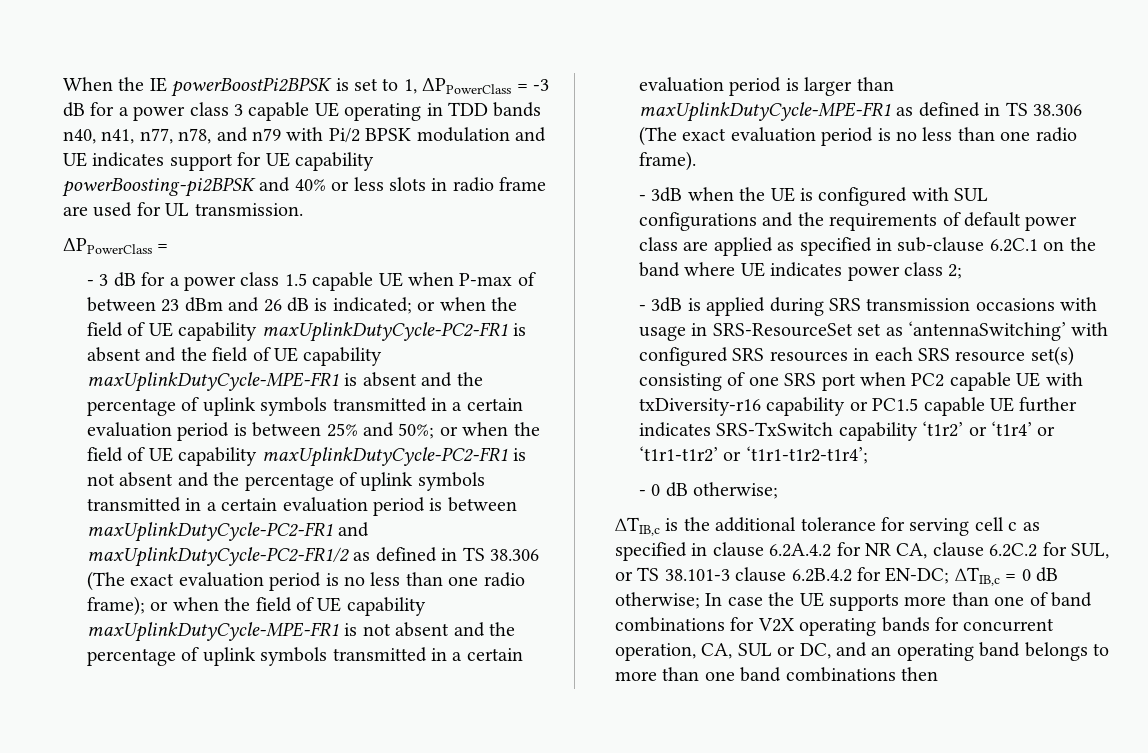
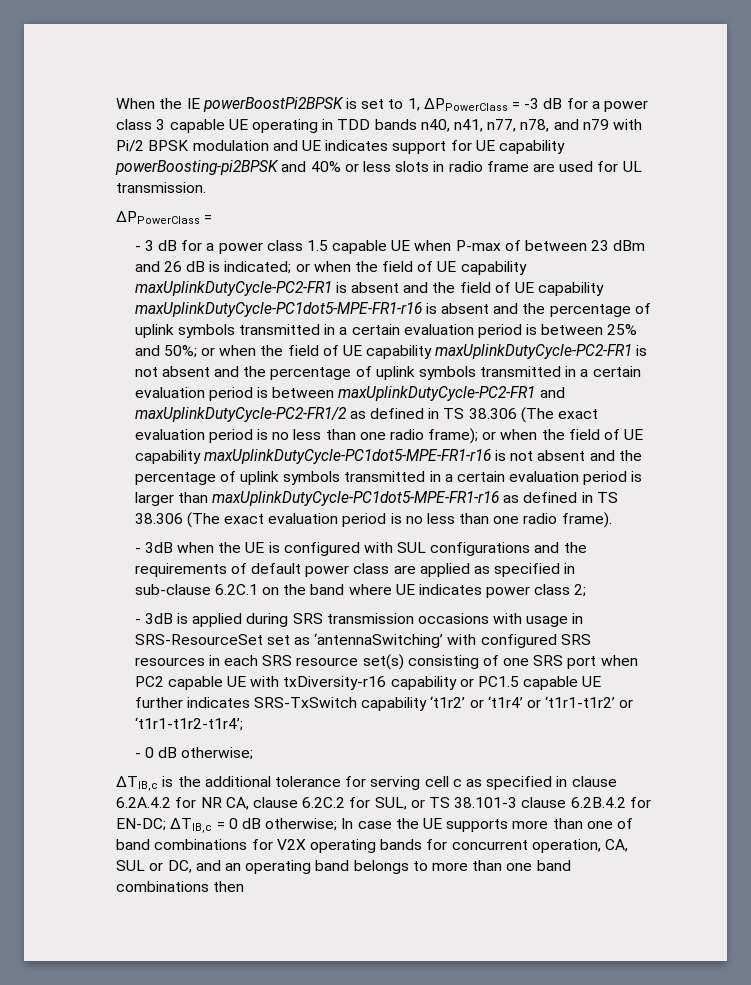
- or when the field of UE capability maxUplinkDutyCycle-PC2-FR1 is absent and the field of UE capability maxUplinkDutyCycle-MPE-FR1 is absent and the percentage of uplink symbols transmitted in a certain evaluation period is between 25% and 50%;
+ or when the field of UE capability maxUplinkDutyCycle-PC2-FR1 is absent and the field of UE capability maxUplinkDutyCycle-PC1dot5-MPE-FR1-r16 is absent and the percentage of uplink symbols transmitted in a certain evaluation period is between 25% and 50%;
- or when the field of UE capability maxUplinkDutyCycle-MPE-FR1 is not absent and the percentage of uplink symbols transmitted in a certain evaluation period is larger than maxUplinkDutyCycle-MPE-FR1 as defined in TS 38.306 (The exact evaluation period is no less than one radio frame).
+ or when the field of UE capability maxUplinkDutyCycle-PC1dot5-MPE-FR1-r16 is not absent and the percentage of uplink symbols transmitted in a certain evaluation period is larger than maxUplinkDutyCycle-PC1dot5-MPE-FR1-r16 as defined in TS 38.306 (The exact evaluation period is no less than one radio frame).

